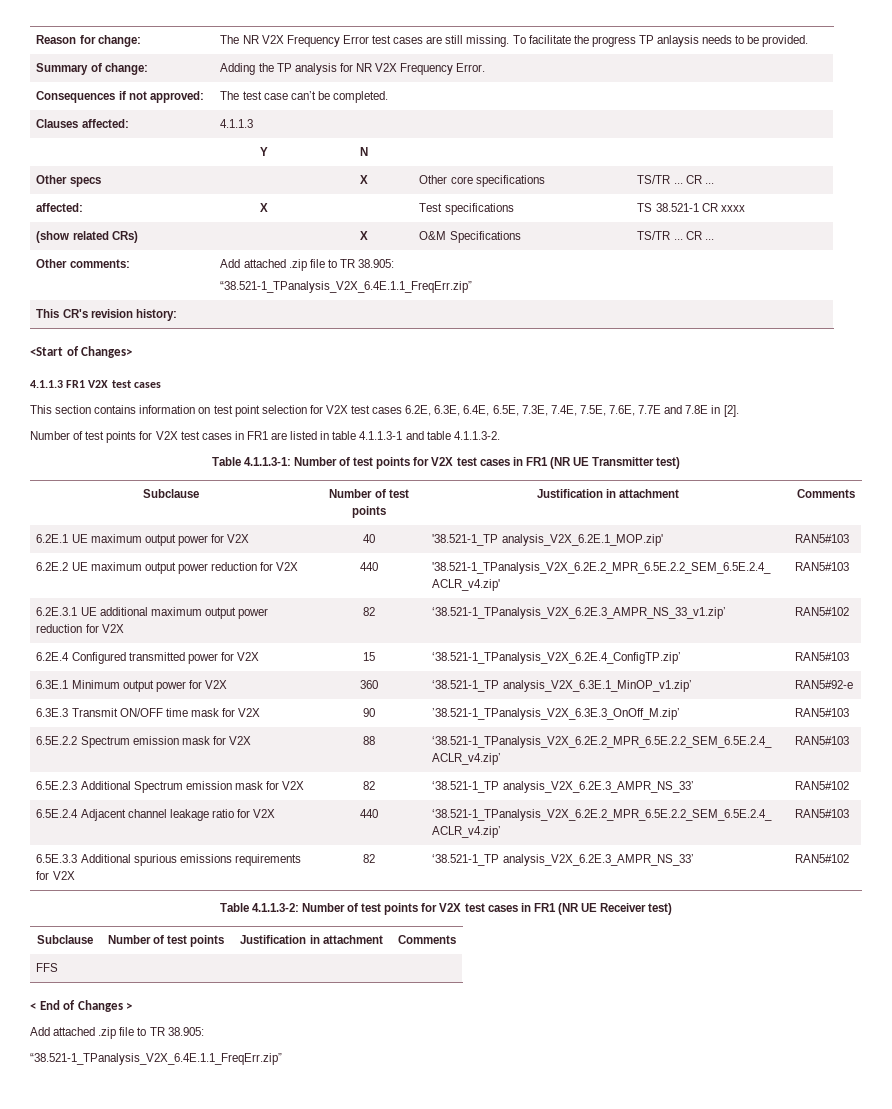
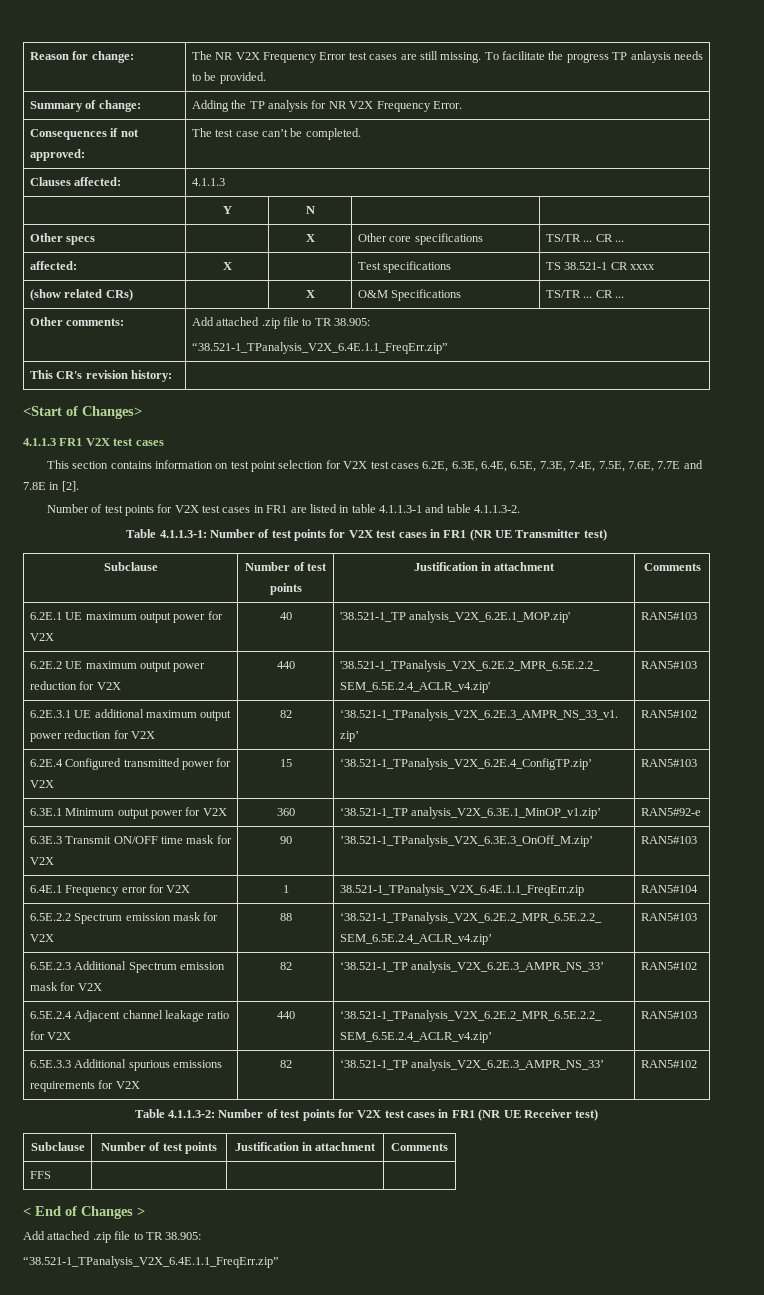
+ 6.4E.1 Frequency error for V2X | 1 | 38.521-1_TPanalysis_V2X_6.4E.1.1_FreqErr.zip | RAN5#104

